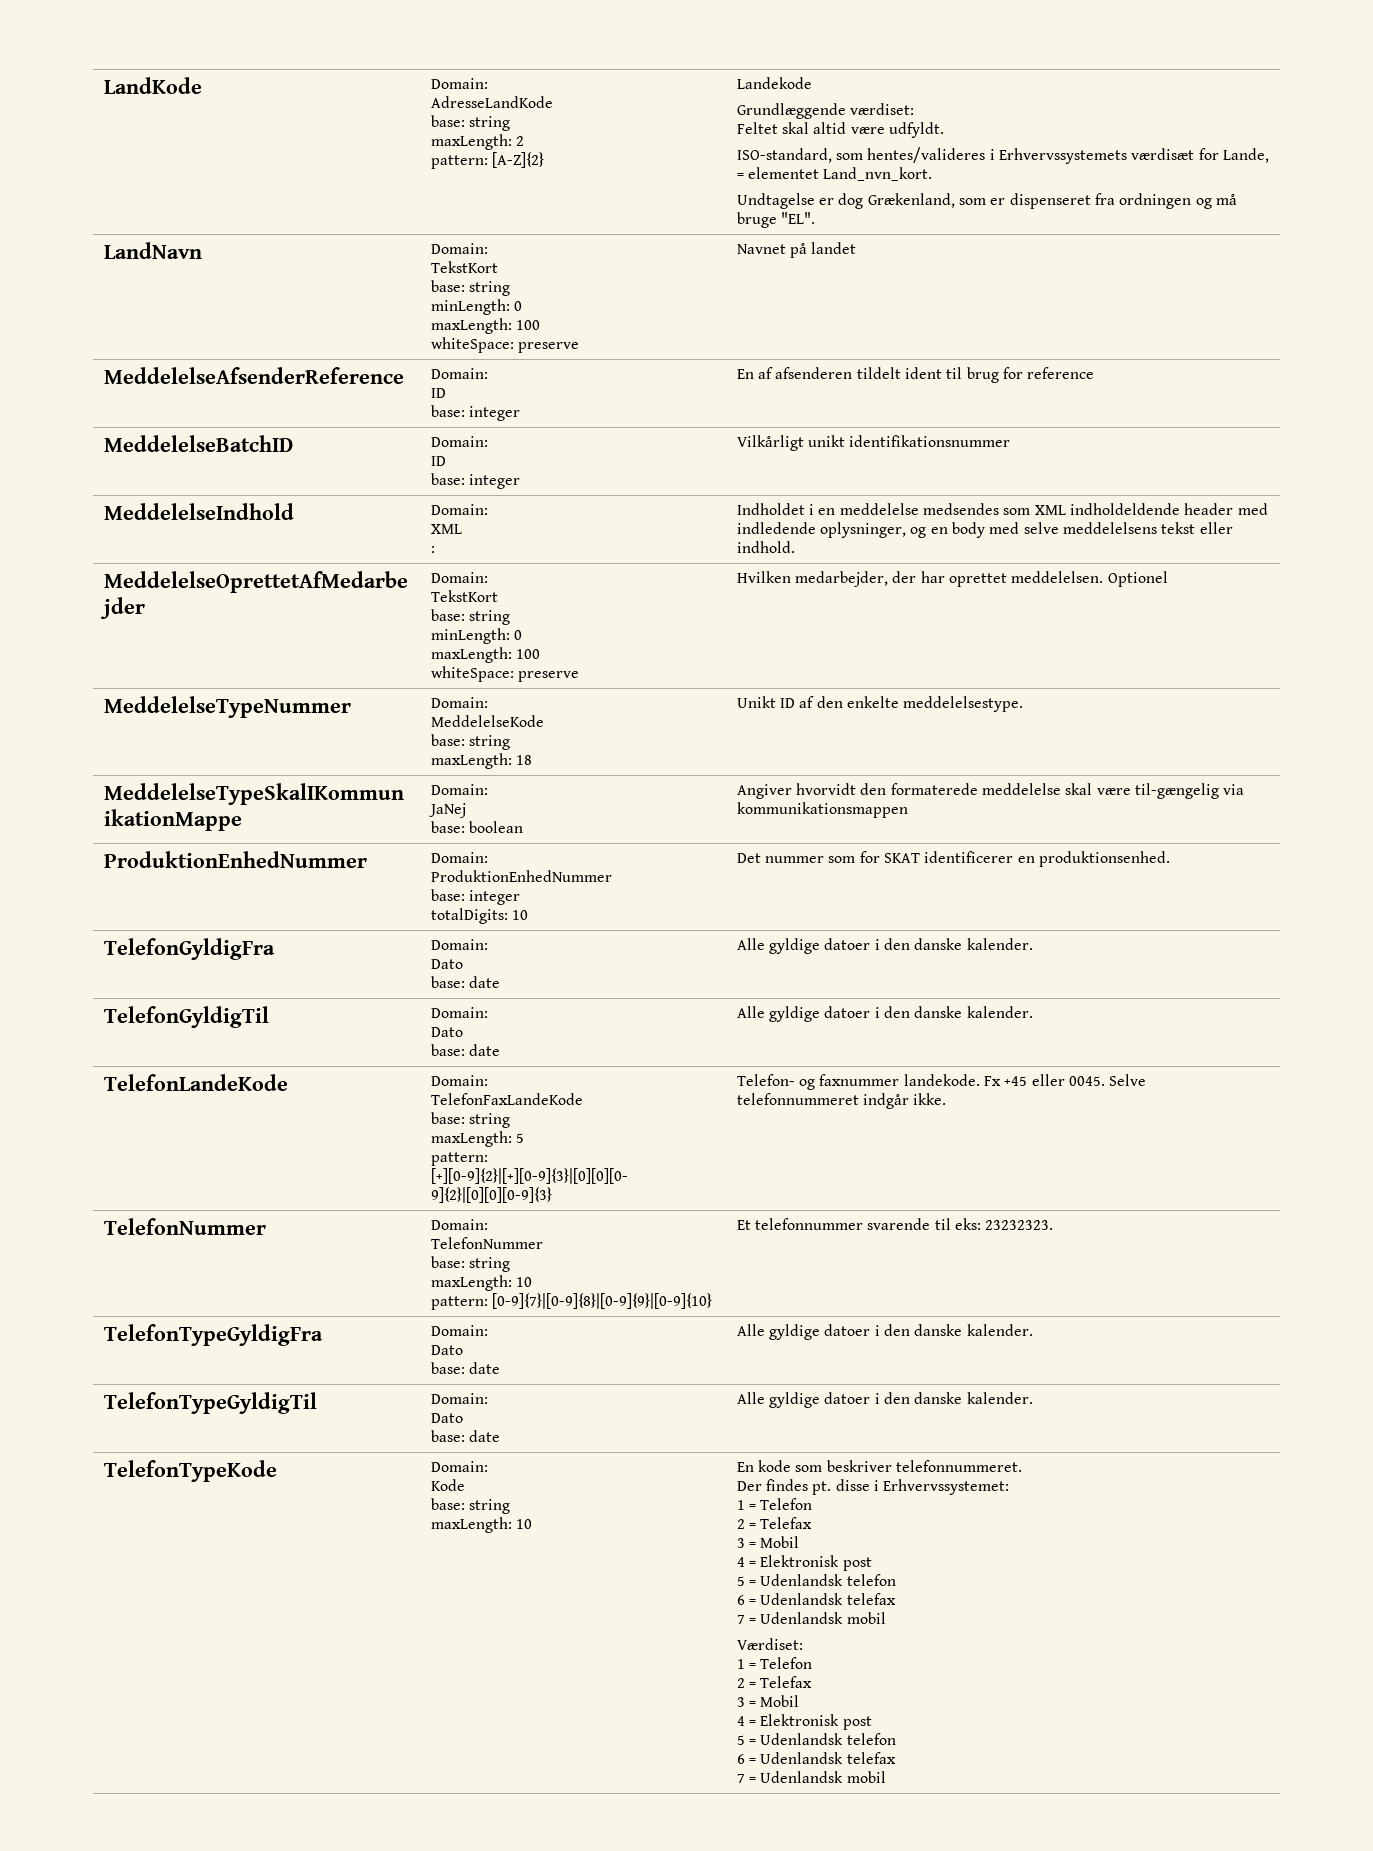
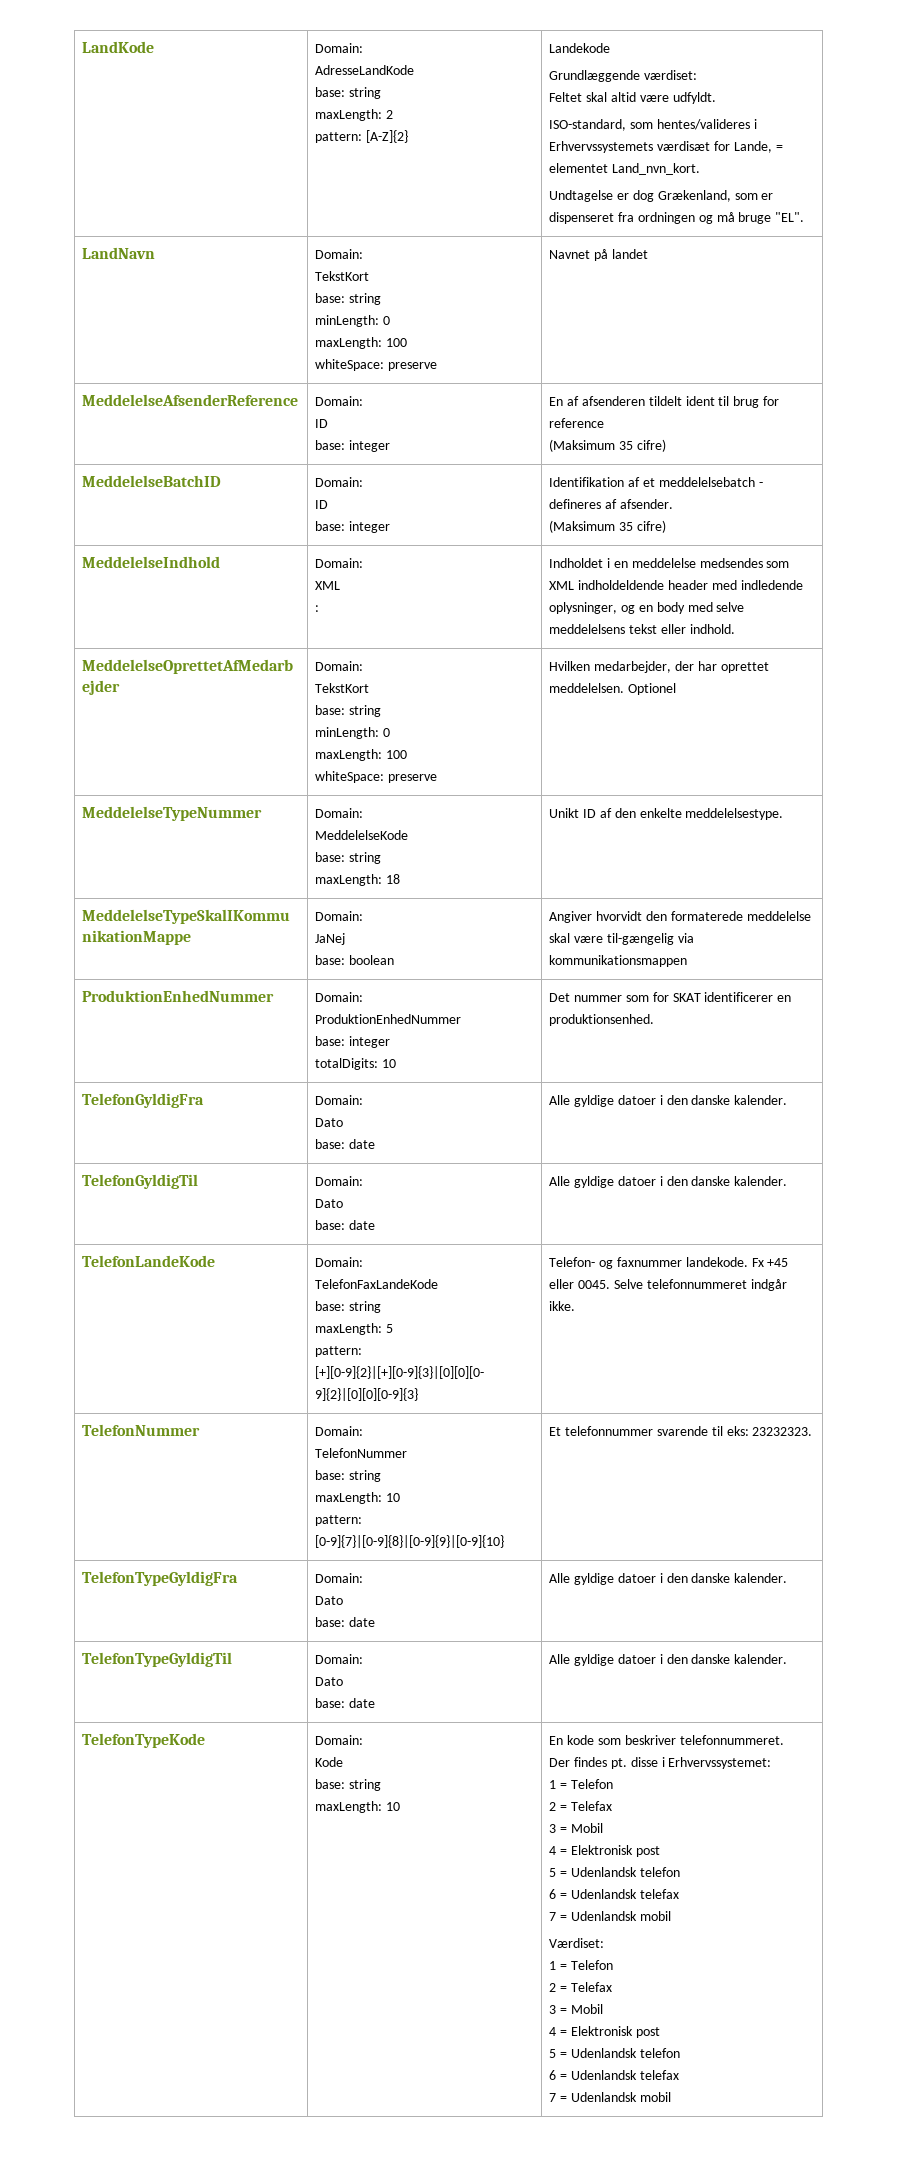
  MeddelelseAfsenderReference | Domain:
  ID
  base: integer | En af afsenderen tildelt ident til brug for reference
+ (Maksimum 35 cifre)
  MeddelelseBatchID | Domain:
  ID
- base: integer | Vilkårligt unikt identifikationsnummer
+ base: integer | Identifikation af et meddelelsebatch - defineres af afsender.
+ (Maksimum 35 cifre)

